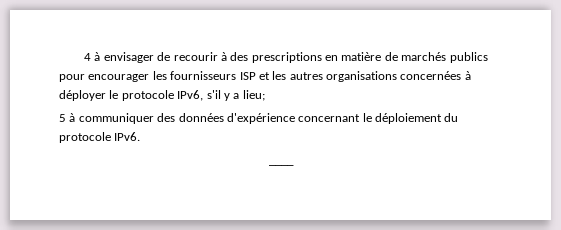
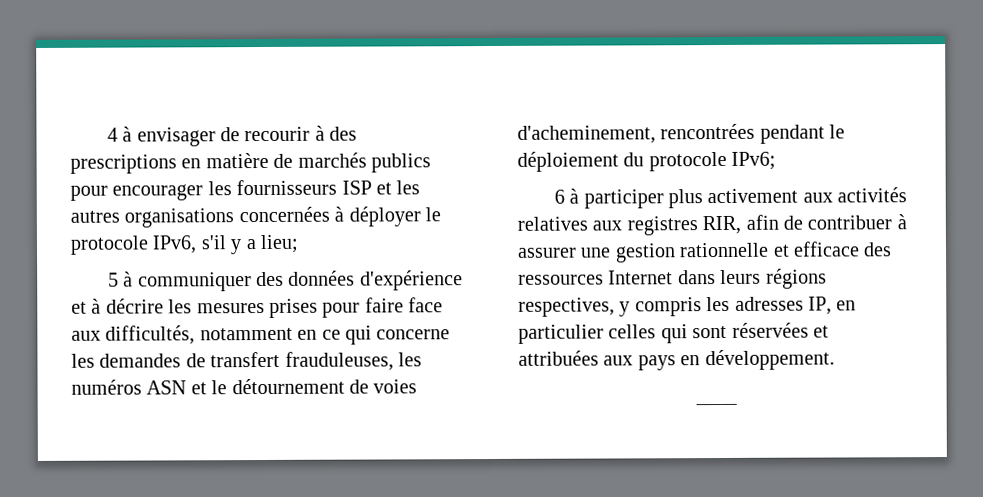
- 5 à communiquer des données d'expérience concernant le déploiement du protocole IPv6.
+ 5 à communiquer des données d'expérience et à décrire les mesures prises pour faire face aux difficultés, notamment en ce qui concerne les demandes de transfert frauduleuses, les numéros ASN et le détournement de voies d'acheminement, rencontrées pendant le déploiement du protocole IPv6;
+ 6 à participer plus activement aux activités relatives aux registres RIR, afin de contribuer à assurer une gestion rationnelle et efficace des ressources Internet dans leurs régions respectives, y compris les adresses IP, en particulier celles qui sont réservées et attribuées aux pays en développement.

